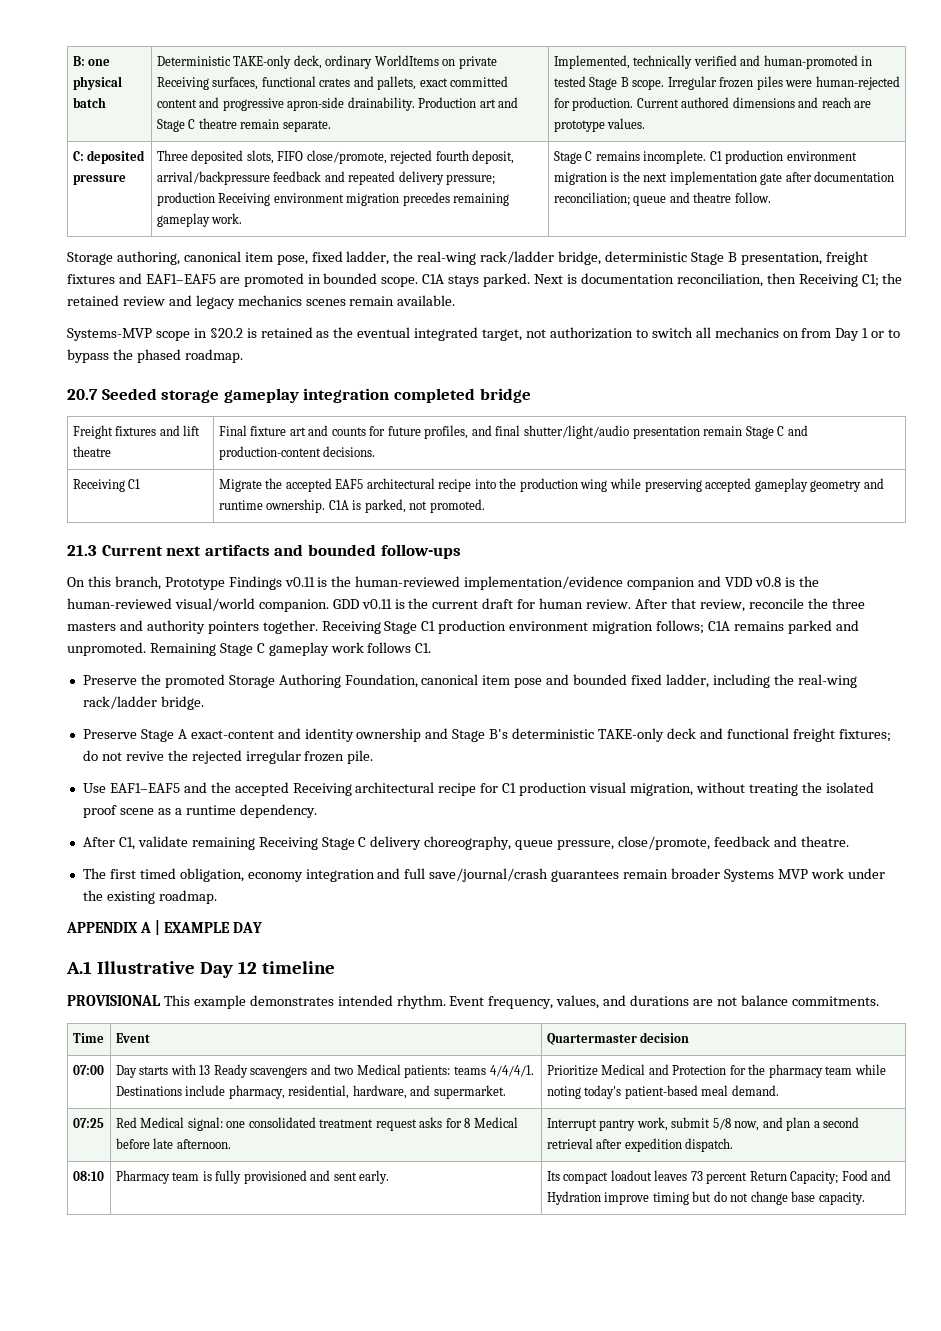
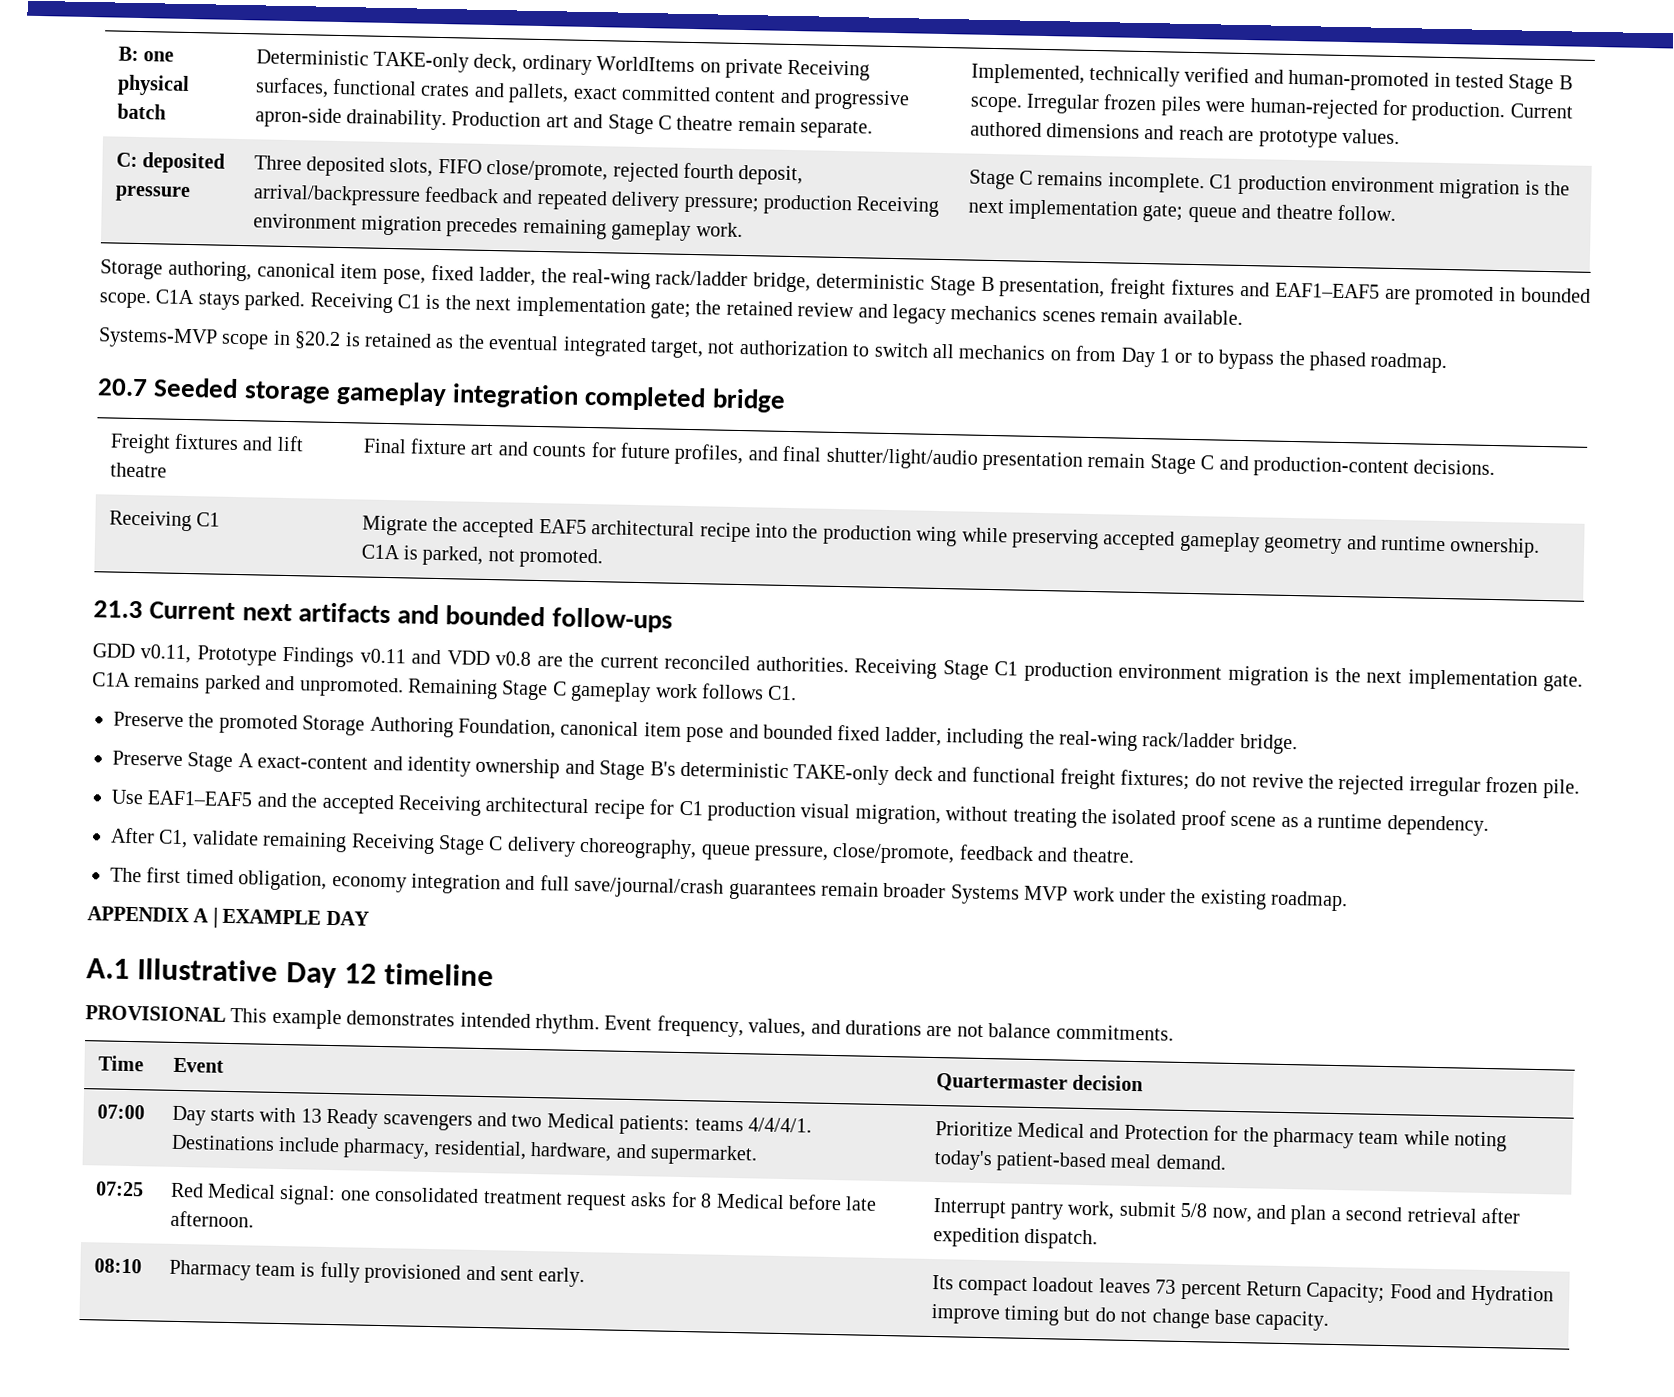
- C1 production environment migration is the next implementation gate after documentation reconciliation; queue and theatre follow.
+ C1 production environment migration is the next implementation gate; queue and theatre follow.
- Next is documentation reconciliation, then Receiving C1; the retained review and legacy mechanics scenes remain available.
+ Receiving C1 is the next implementation gate; the retained review and legacy mechanics scenes remain available.
- On this branch, Prototype Findings v0.11 is the human-reviewed implementation/evidence companion and VDD v0.8 is the human-reviewed visual/world companion. GDD v0.11 is the current draft for human review. After that review, reconcile the three masters and authority pointers together.
+ GDD v0.11, Prototype Findings v0.11 and VDD v0.8 are the current reconciled authorities.
- Receiving Stage C1 production environment migration follows; C1A remains parked and unpromoted.
+ Receiving Stage C1 production environment migration is the next implementation gate. C1A remains parked and unpromoted.

